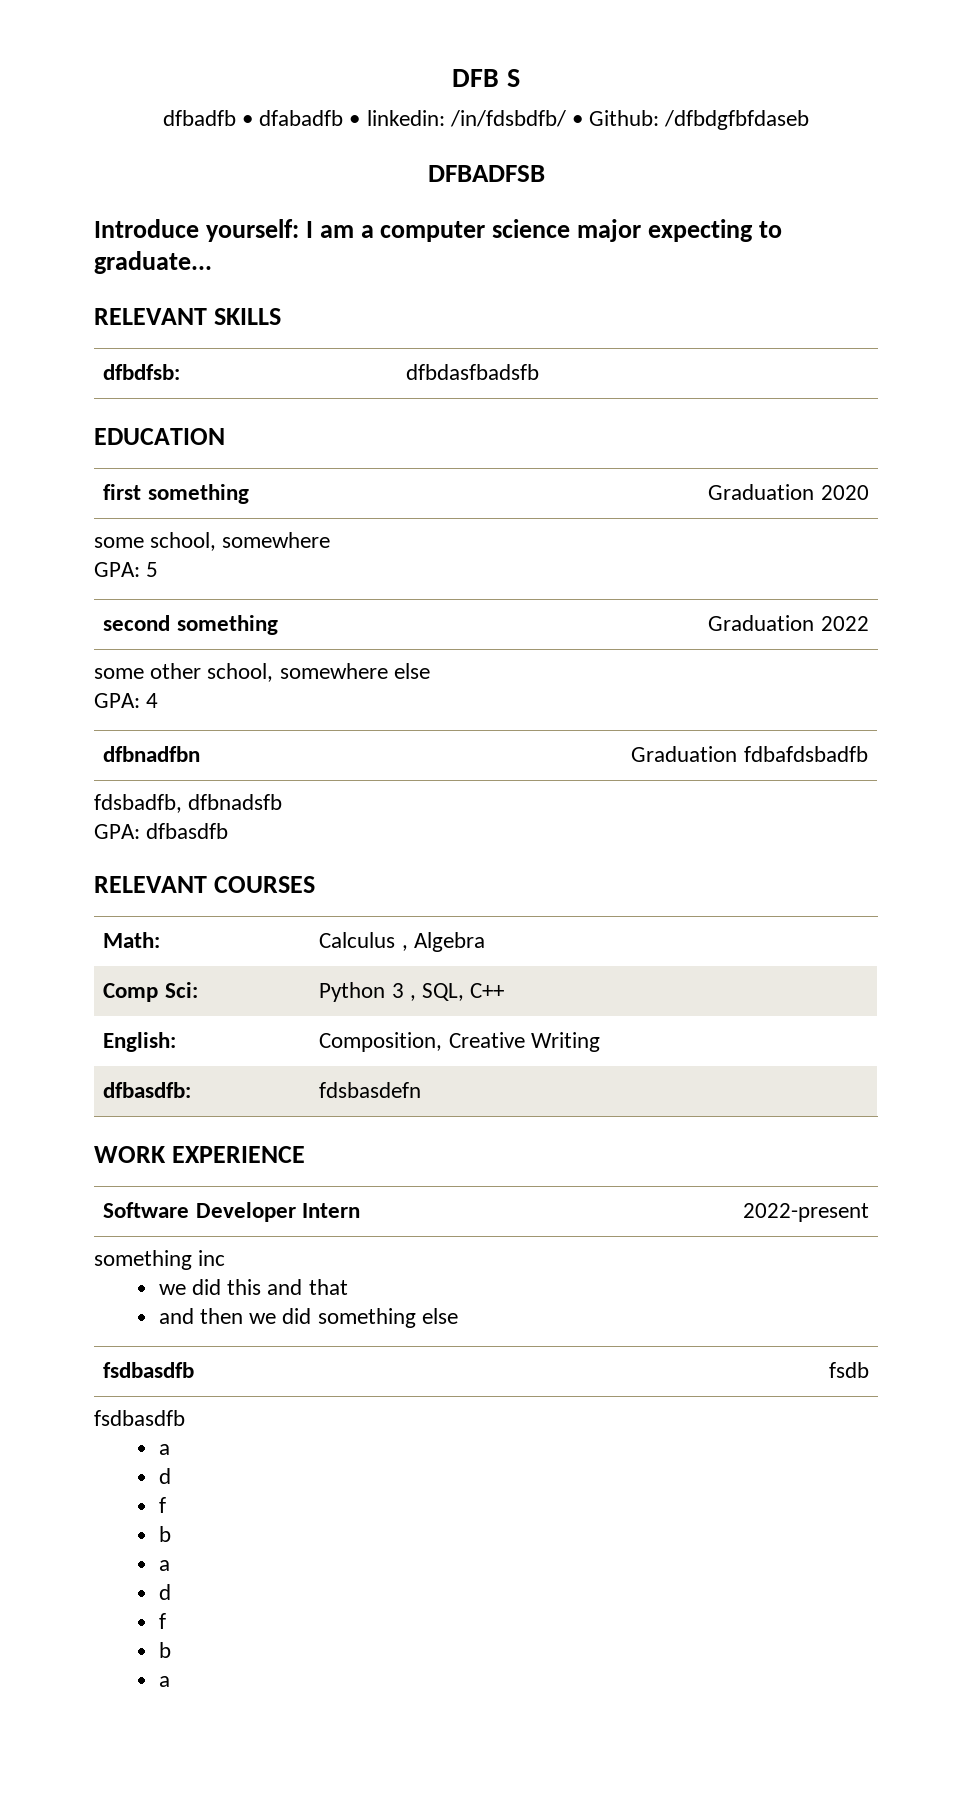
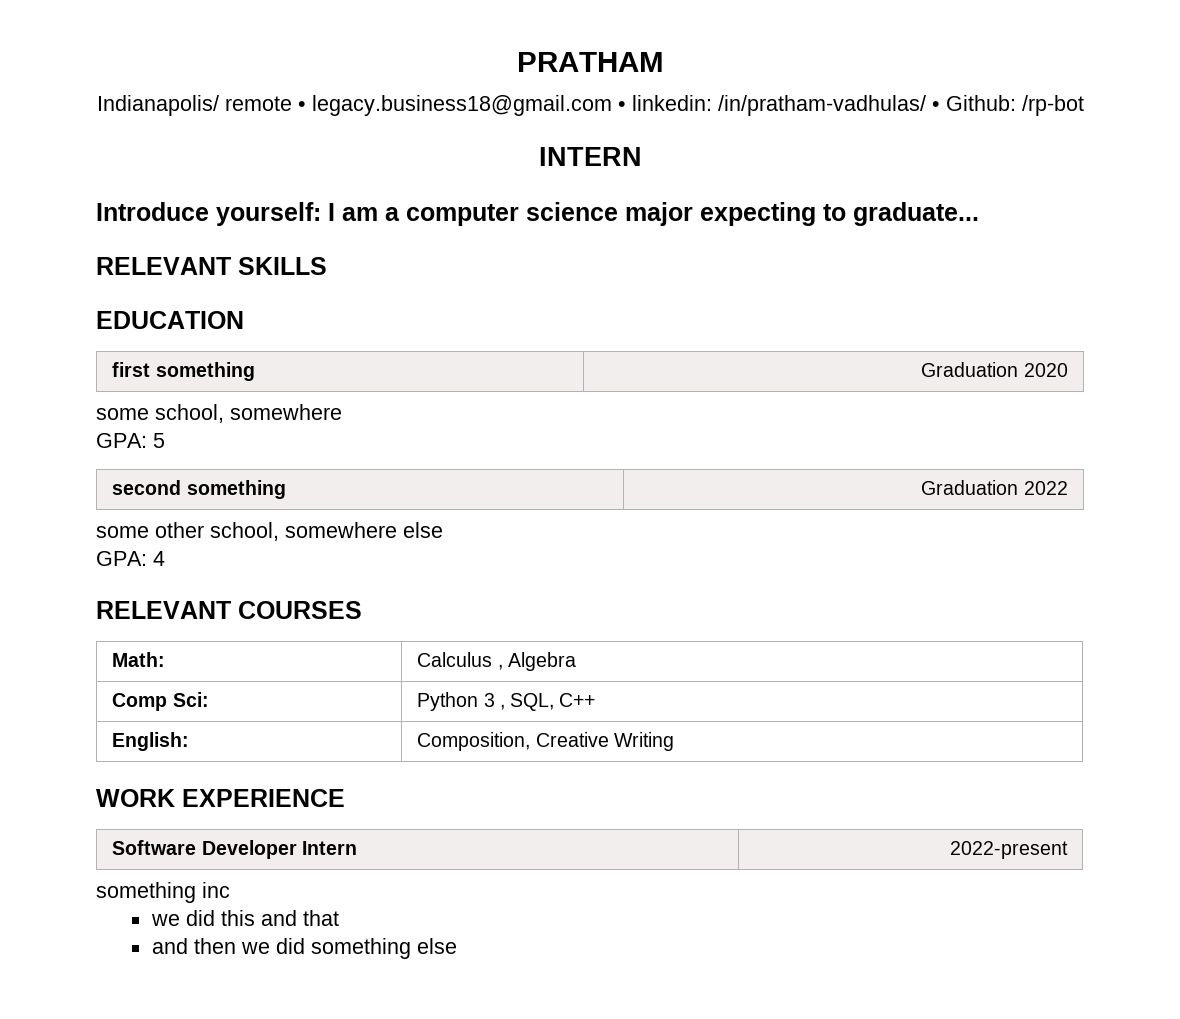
- DFB S
- dfbadfb • dfabadfb • linkedin: /in/fdsbdfb/ • Github: /dfbdgfbfdaseb
- DFBADFSB
+ PRATHAM
+ Indianapolis/ remote • legacy.business18@gmail.com • linkedin: /in/pratham-vadhulas/ • Github: /rp-bot
+ INTERN
- dfbdfsb: | dfbdasfbadsfb
- dfbnadfbn | Graduation fdbafdsbadfb
- fdsbadfb, dfbnadsfb
- GPA: dfbasdfb
- dfbasdfb: | fdsbasdefn
- fsdbasdfb | fsdb
- fsdbasdfb
- a
- d
- f
- b
- a
- d
- f
- b
- a

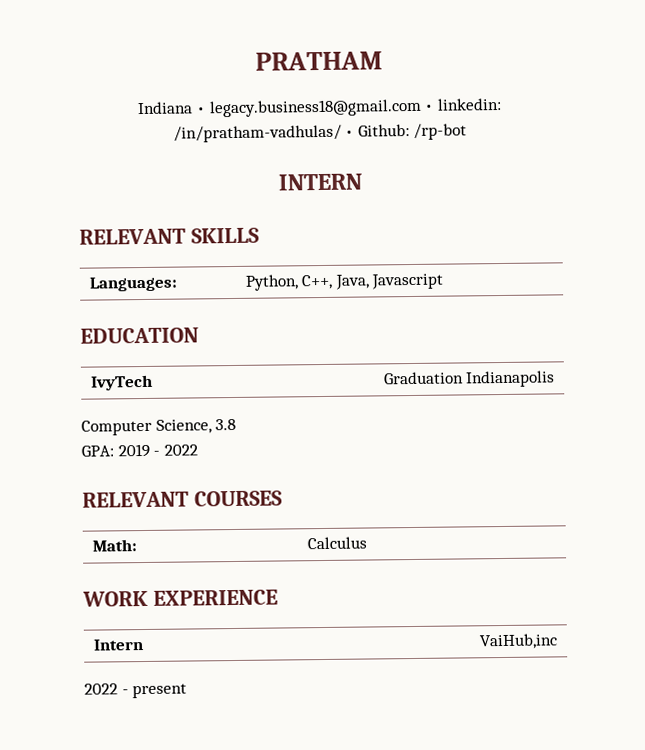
- Indianapolis/ remote • legacy.business18@gmail.com • linkedin: /in/pratham-vadhulas/ • Github: /rp-bot
+ Indiana • legacy.business18@gmail.com • linkedin: /in/pratham-vadhulas/ • Github: /rp-bot
- Introduce yourself: I am a computer science major expecting to graduate...
  RELEVANT SKILLS
+ Languages: | Python, C++, Java, Javascript
- first something | Graduation 2020
- some school, somewhere
- GPA: 5
- second something | Graduation 2022
- some other school, somewhere else
- GPA: 4
+ IvyTech | Graduation Indianapolis
+ Computer Science, 3.8
+ GPA: 2019 - 2022
  RELEVANT COURSES
- Math: | Calculus , Algebra
- Comp Sci: | Python 3 , SQL, C++
- English: | Composition, Creative Writing
+ Math: | Calculus
- Software Developer Intern | 2022-present
- something inc
- we did this and that
- and then we did something else
+ Intern | VaiHub,inc
+ 2022 - present

